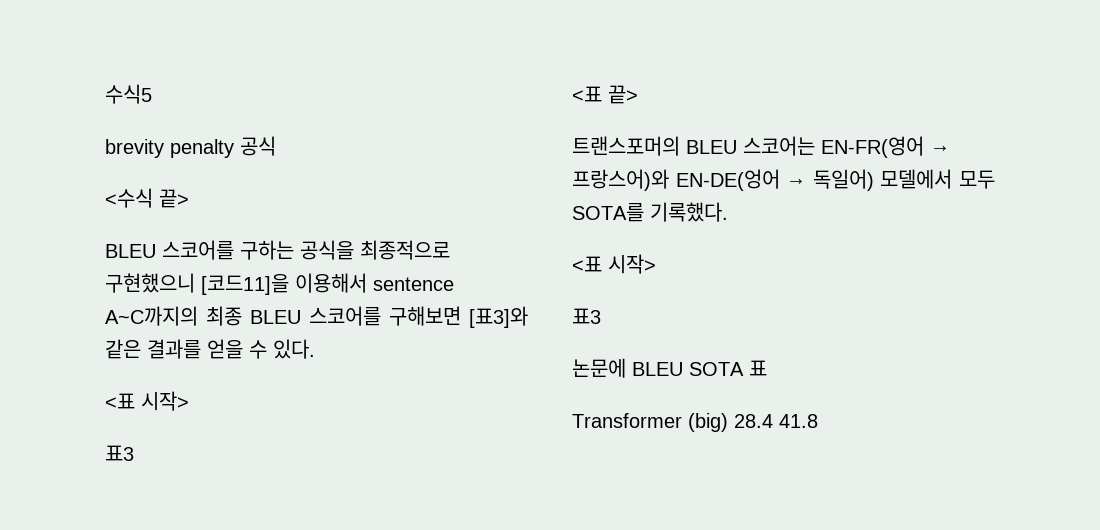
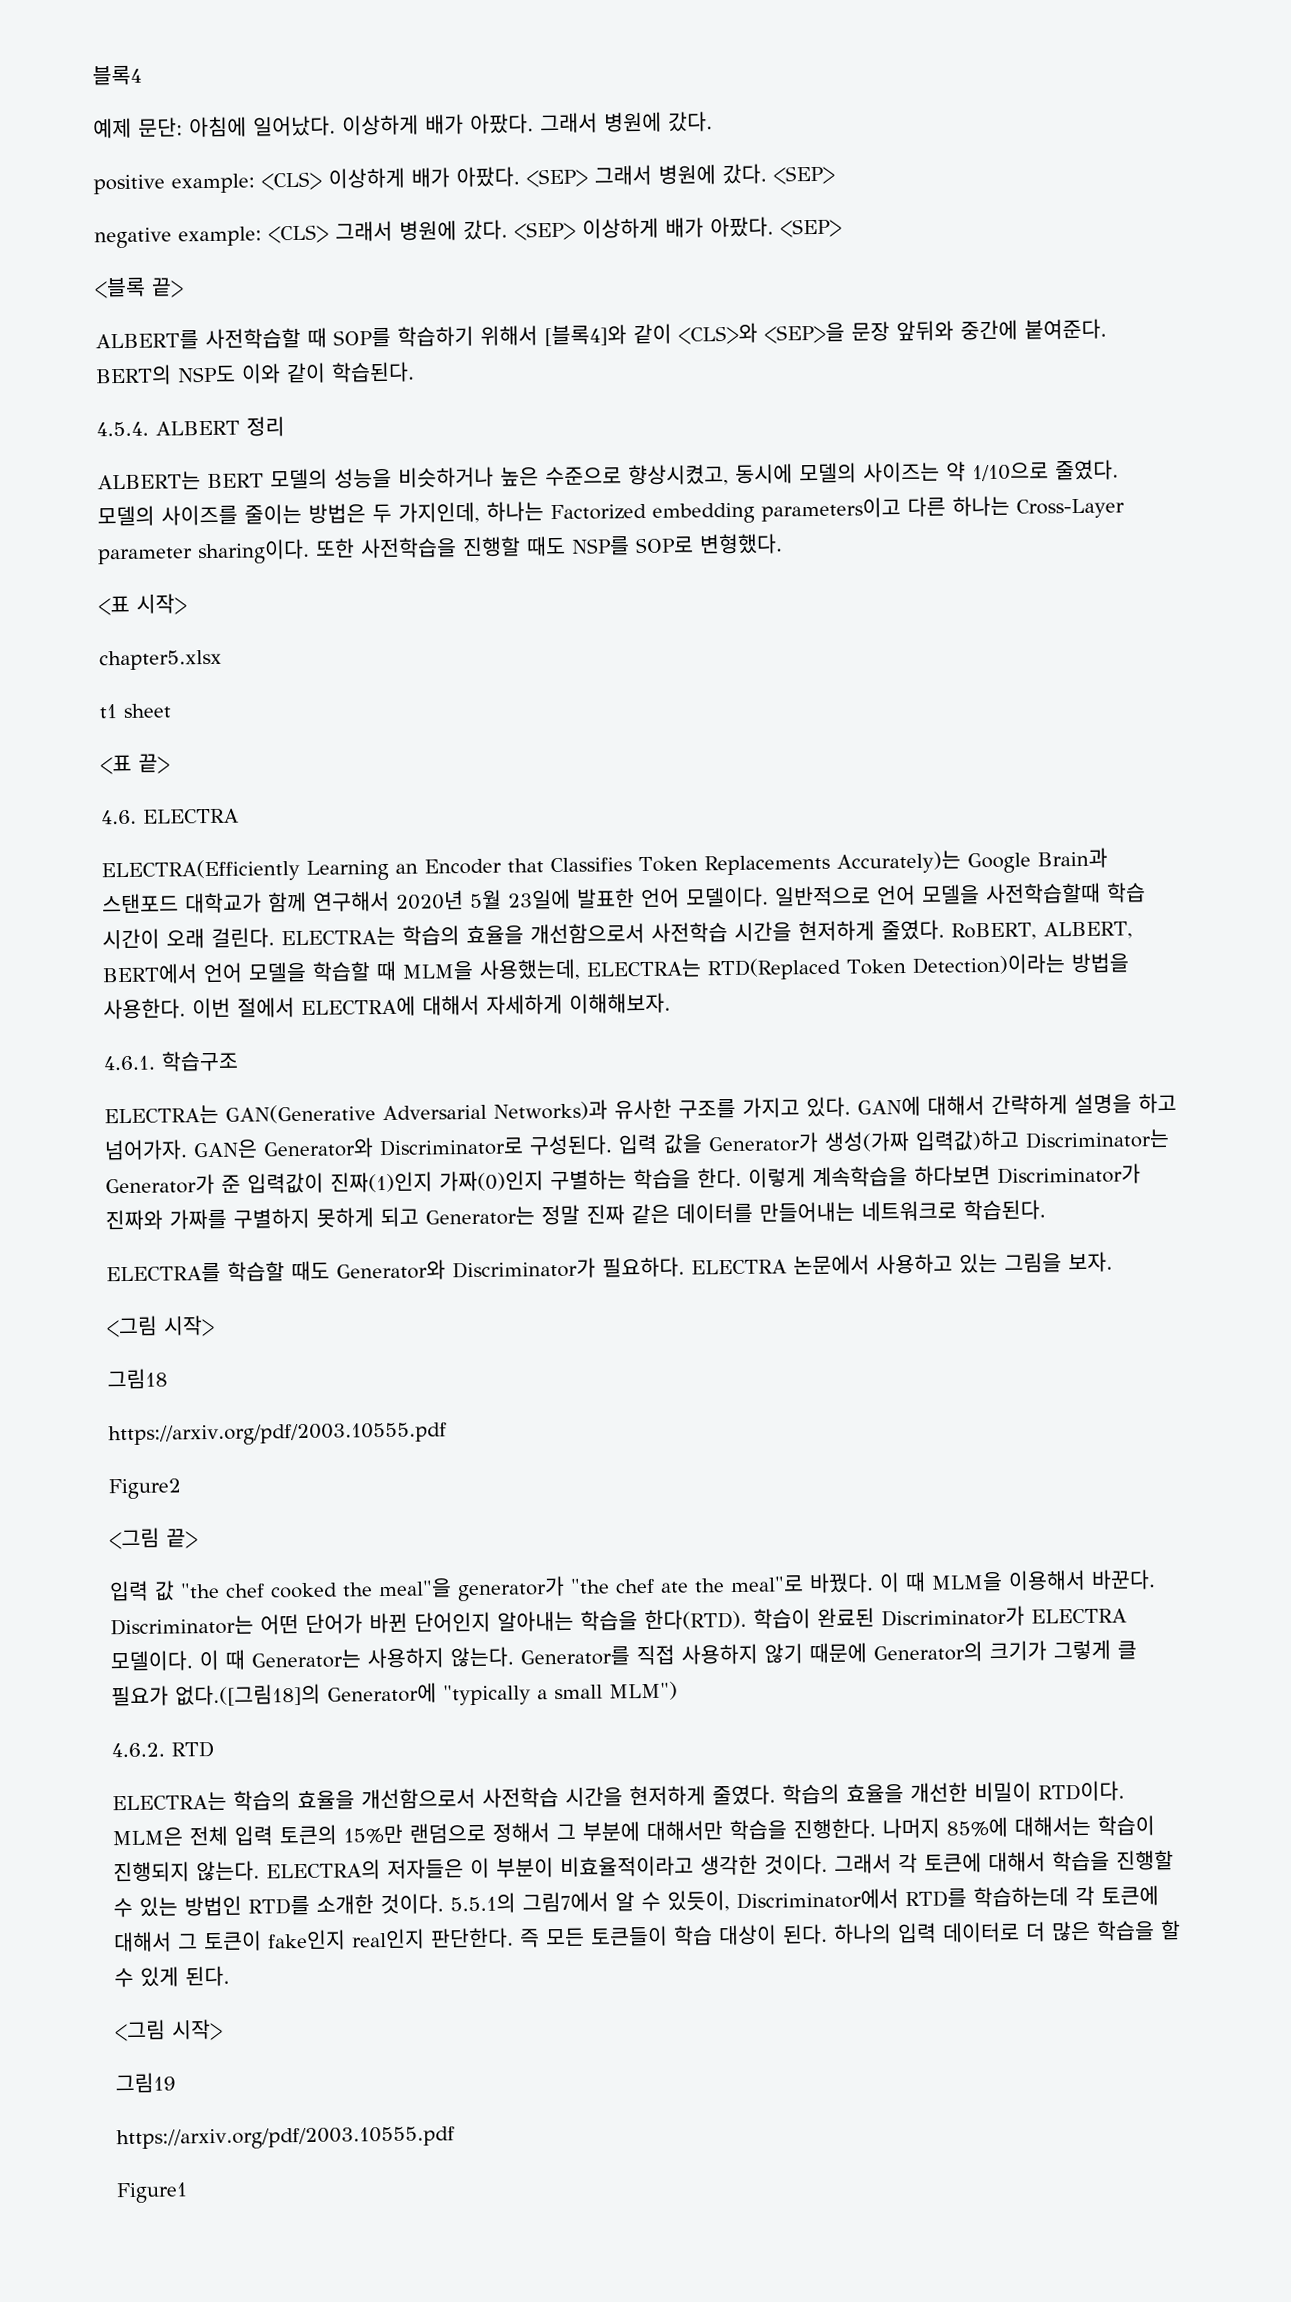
- 수식5
- brevity penalty 공식
- <수식 끝>
- BLEU 스코어를 구하는 공식을 최종적으로 구현했으니 [코드11]을 이용해서 sentence A~C까지의 최종 BLEU 스코어를 구해보면 [표3]와 같은 결과를 얻을 수 있다.
+ 블록4
+ 예제 문단: 아침에 일어났다. 이상하게 배가 아팠다. 그래서 병원에 갔다.
+ positive example: <CLS> 이상하게 배가 아팠다. <SEP> 그래서 병원에 갔다. <SEP>
+ negative example: <CLS> 그래서 병원에 갔다. <SEP> 이상하게 배가 아팠다. <SEP>
+ <블록 끝>
+ ALBERT를 사전학습할 때 SOP를 학습하기 위해서 [블록4]와 같이 <CLS>와 <SEP>을 문장 앞뒤와 중간에 붙여준다. BERT의 NSP도 이와 같이 학습된다.
+ 4.5.4. ALBERT 정리
+ ALBERT는 BERT 모델의 성능을 비슷하거나 높은 수준으로 향상시켰고, 동시에 모델의 사이즈는 약 1/10으로 줄였다. 모델의 사이즈를 줄이는 방법은 두 가지인데, 하나는 Factorized embedding parameters이고 다른 하나는 Cross-Layer parameter sharing이다. 또한 사전학습을 진행할 때도 NSP를 SOP로 변형했다.
  <표 시작>
- 표3
+ chapter5.xlsx
+ t1 sheet
- 트랜스포머의 BLEU 스코어는 EN-FR(영어 → 프랑스어)와 EN-DE(엉어 → 독일어) 모델에서 모두 SOTA를 기록했다.
- <표 시작>
- 표3
- 논문에 BLEU SOTA 표
- Transformer (big) 28.4 41.8
+ 4.6. ELECTRA
+ ELECTRA(Efficiently Learning an Encoder that Classifies Token Replacements Accurately)는 Google Brain과 스탠포드 대학교가 함께 연구해서 2020년 5월 23일에 발표한 언어 모델이다. 일반적으로 언어 모델을 사전학습할때 학습 시간이 오래 걸린다. ELECTRA는 학습의 효율을 개선함으로서 사전학습 시간을 현저하게 줄였다. RoBERT, ALBERT, BERT에서 언어 모델을 학습할 때 MLM을 사용했는데, ELECTRA는 RTD(Replaced Token Detection)이라는 방법을 사용한다. 이번 절에서 ELECTRA에 대해서 자세하게 이해해보자.
+ 4.6.1. 학습구조
+ ELECTRA는 GAN(Generative Adversarial Networks)과 유사한 구조를 가지고 있다. GAN에 대해서 간략하게 설명을 하고 넘어가자. GAN은 Generator와 Discriminator로 구성된다. 입력 값을 Generator가 생성(가짜 입력값)하고 Discriminator는 Generator가 준 입력값이 진짜(1)인지 가짜(0)인지 구별하는 학습을 한다. 이렇게 계속학습을 하다보면 Discriminator가 진짜와 가짜를 구별하지 못하게 되고 Generator는 정말 진짜 같은 데이터를 만들어내는 네트워크로 학습된다.
+ ELECTRA를 학습할 때도 Generator와 Discriminator가 필요하다. ELECTRA 논문에서 사용하고 있는 그림을 보자.
+ <그림 시작>
+ 그림18
+ https://arxiv.org/pdf/2003.10555.pdf
+ Figure2
+ <그림 끝>
+ 입력 값 "the chef cooked the meal"을 generator가 "the chef ate the meal"로 바꿨다. 이 때 MLM을 이용해서 바꾼다. Discriminator는 어떤 단어가 바뀐 단어인지 알아내는 학습을 한다(RTD). 학습이 완료된 Discriminator가 ELECTRA 모델이다. 이 때 Generator는 사용하지 않는다. Generator를 직접 사용하지 않기 때문에 Generator의 크기가 그렇게 클 필요가 없다.([그림18]의 Generator에 "typically a small MLM")
+ 4.6.2. RTD
+ ELECTRA는 학습의 효율을 개선함으로서 사전학습 시간을 현저하게 줄였다. 학습의 효율을 개선한 비밀이 RTD이다. MLM은 전체 입력 토큰의 15%만 랜덤으로 정해서 그 부분에 대해서만 학습을 진행한다. 나머지 85%에 대해서는 학습이 진행되지 않는다. ELECTRA의 저자들은 이 부분이 비효율적이라고 생각한 것이다. 그래서 각 토큰에 대해서 학습을 진행할 수 있는 방법인 RTD를 소개한 것이다. 5.5.1의 그림7에서 알 수 있듯이, Discriminator에서 RTD를 학습하는데 각 토큰에 대해서 그 토큰이 fake인지 real인지 판단한다. 즉 모든 토큰들이 학습 대상이 된다. 하나의 입력 데이터로 더 많은 학습을 할 수 있게 된다.
+ <그림 시작>
+ 그림19
+ https://arxiv.org/pdf/2003.10555.pdf
+ Figure1

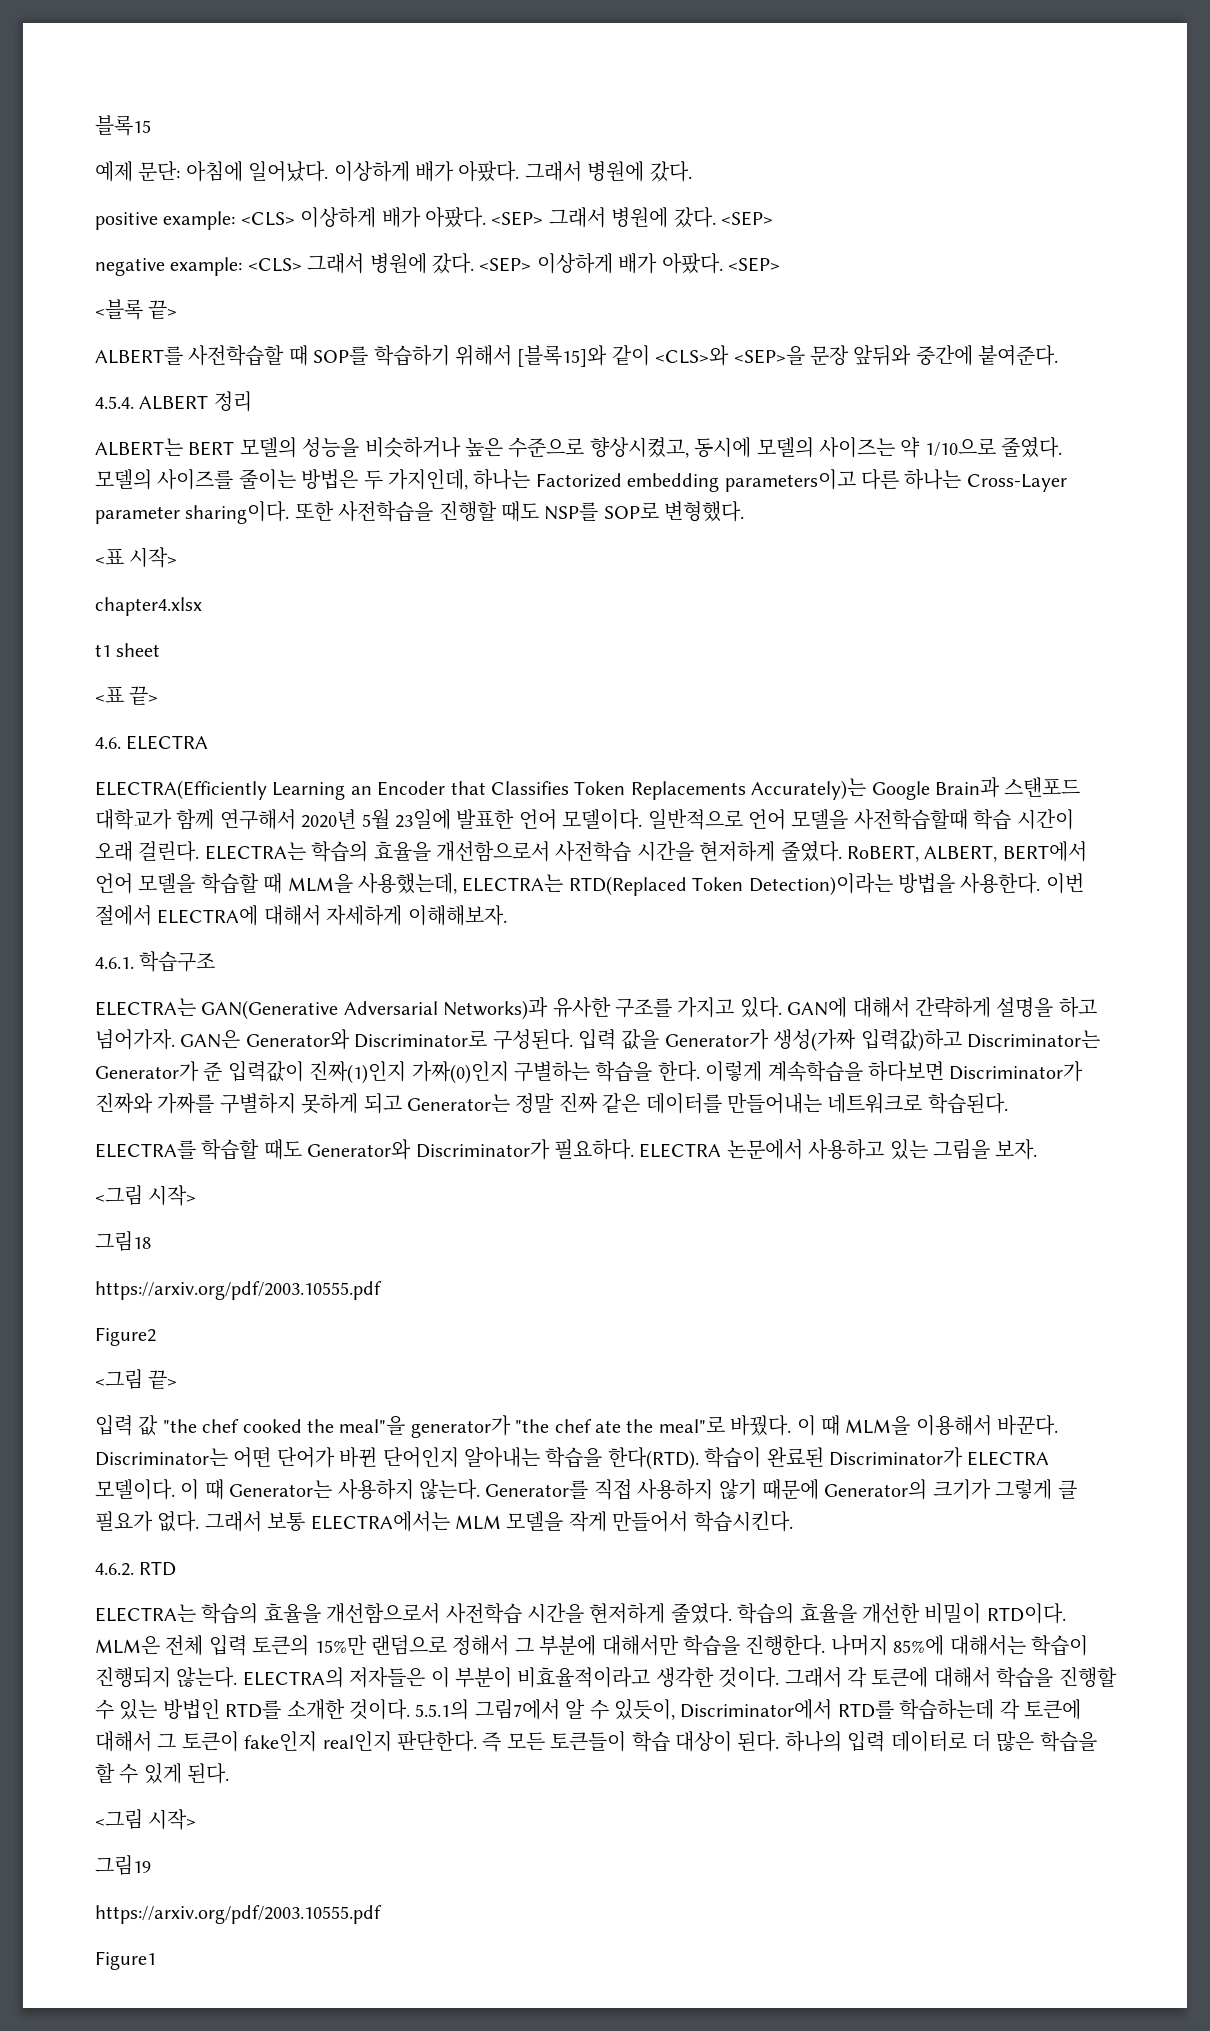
- 블록4
+ 블록15
- ALBERT를 사전학습할 때 SOP를 학습하기 위해서 [블록4]와 같이 <CLS>와 <SEP>을 문장 앞뒤와 중간에 붙여준다. BERT의 NSP도 이와 같이 학습된다.
+ ALBERT를 사전학습할 때 SOP를 학습하기 위해서 [블록15]와 같이 <CLS>와 <SEP>을 문장 앞뒤와 중간에 붙여준다.
- chapter5.xlsx
+ chapter4.xlsx
- Generator를 직접 사용하지 않기 때문에 Generator의 크기가 그렇게 클 필요가 없다.([그림18]의 Generator에 "typically a small MLM")
+ Generator를 직접 사용하지 않기 때문에 Generator의 크기가 그렇게 클 필요가 없다. 그래서 보통 ELECTRA에서는 MLM 모델을 작게 만들어서 학습시킨다.

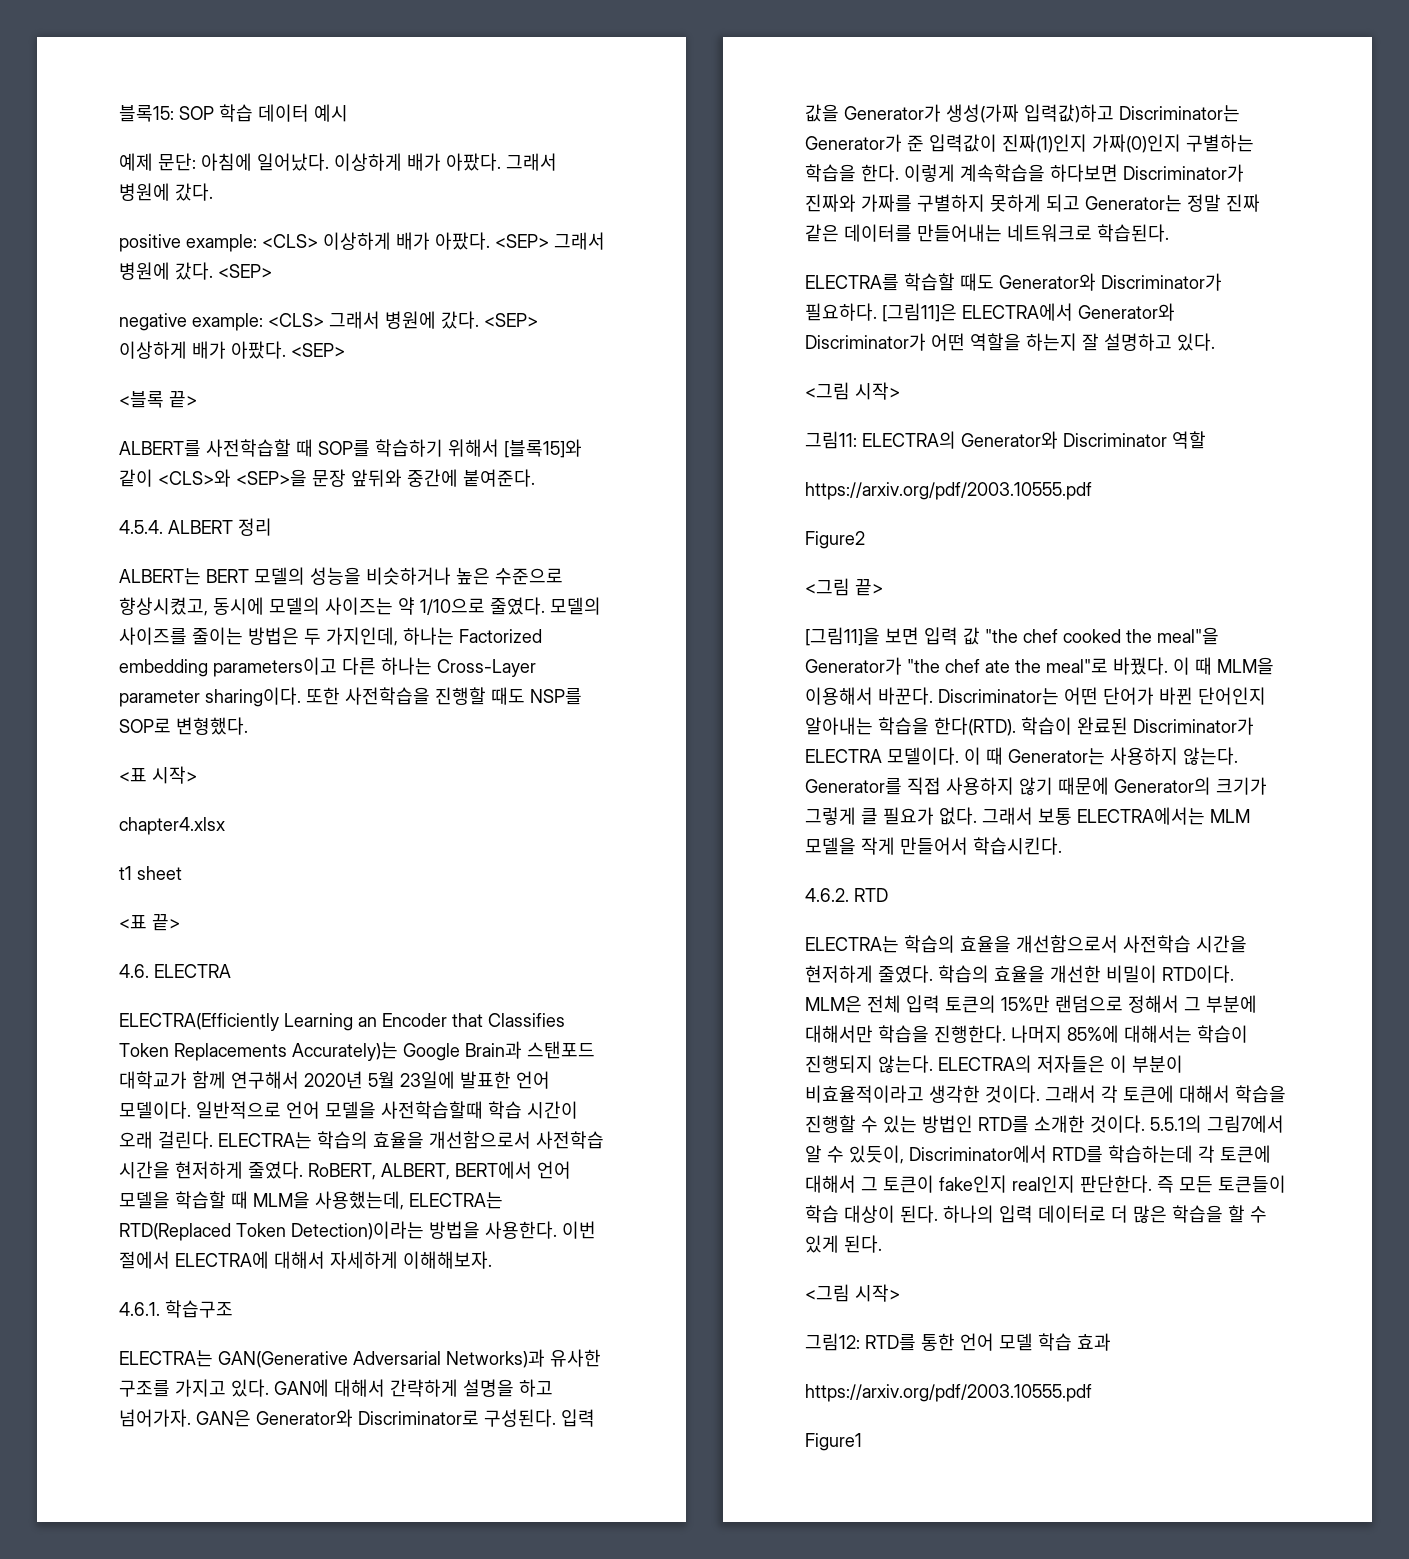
- 블록15
+ 블록15: SOP 학습 데이터 예시
- ELECTRA 논문에서 사용하고 있는 그림을 보자.
+ [그림11]은 ELECTRA에서 Generator와 Discriminator가 어떤 역할을 하는지 잘 설명하고 있다.
  <그림 시작>
- 그림18
+ 그림11: ELECTRA의 Generator와 Discriminator 역할
- 입력 값 "the chef cooked the meal"을 generator가 "the chef ate the meal"로 바꿨다.
+ [그림11]을 보면 입력 값 "the chef cooked the meal"을 Generator가 "the chef ate the meal"로 바꿨다.
- 그림19
+ 그림12: RTD를 통한 언어 모델 학습 효과

